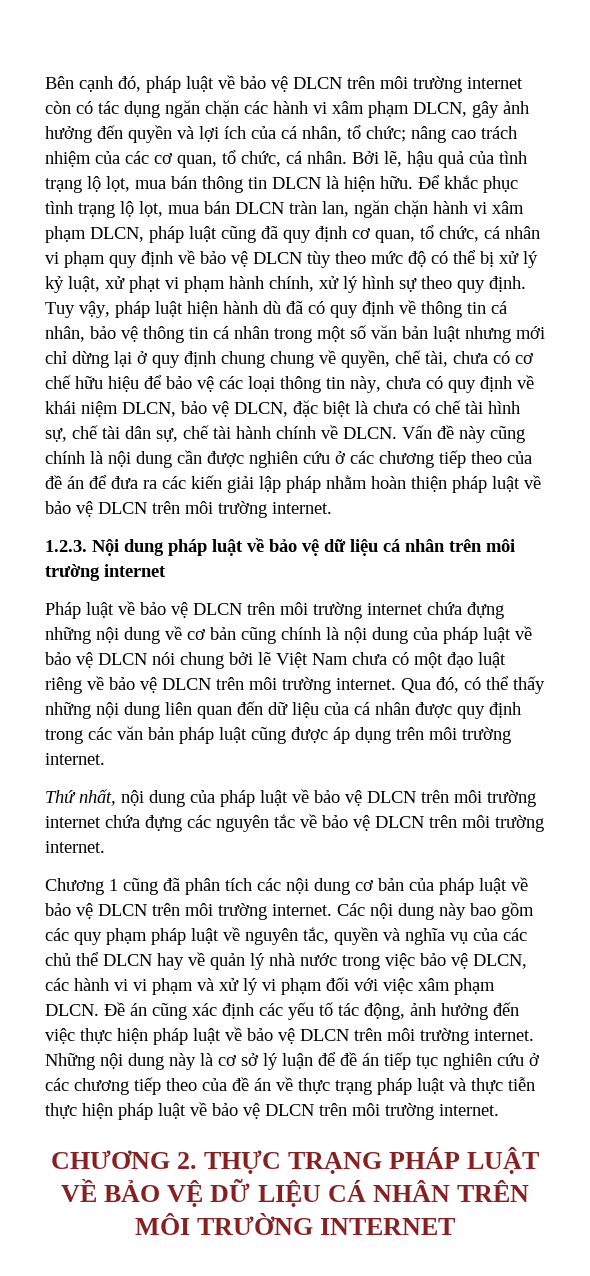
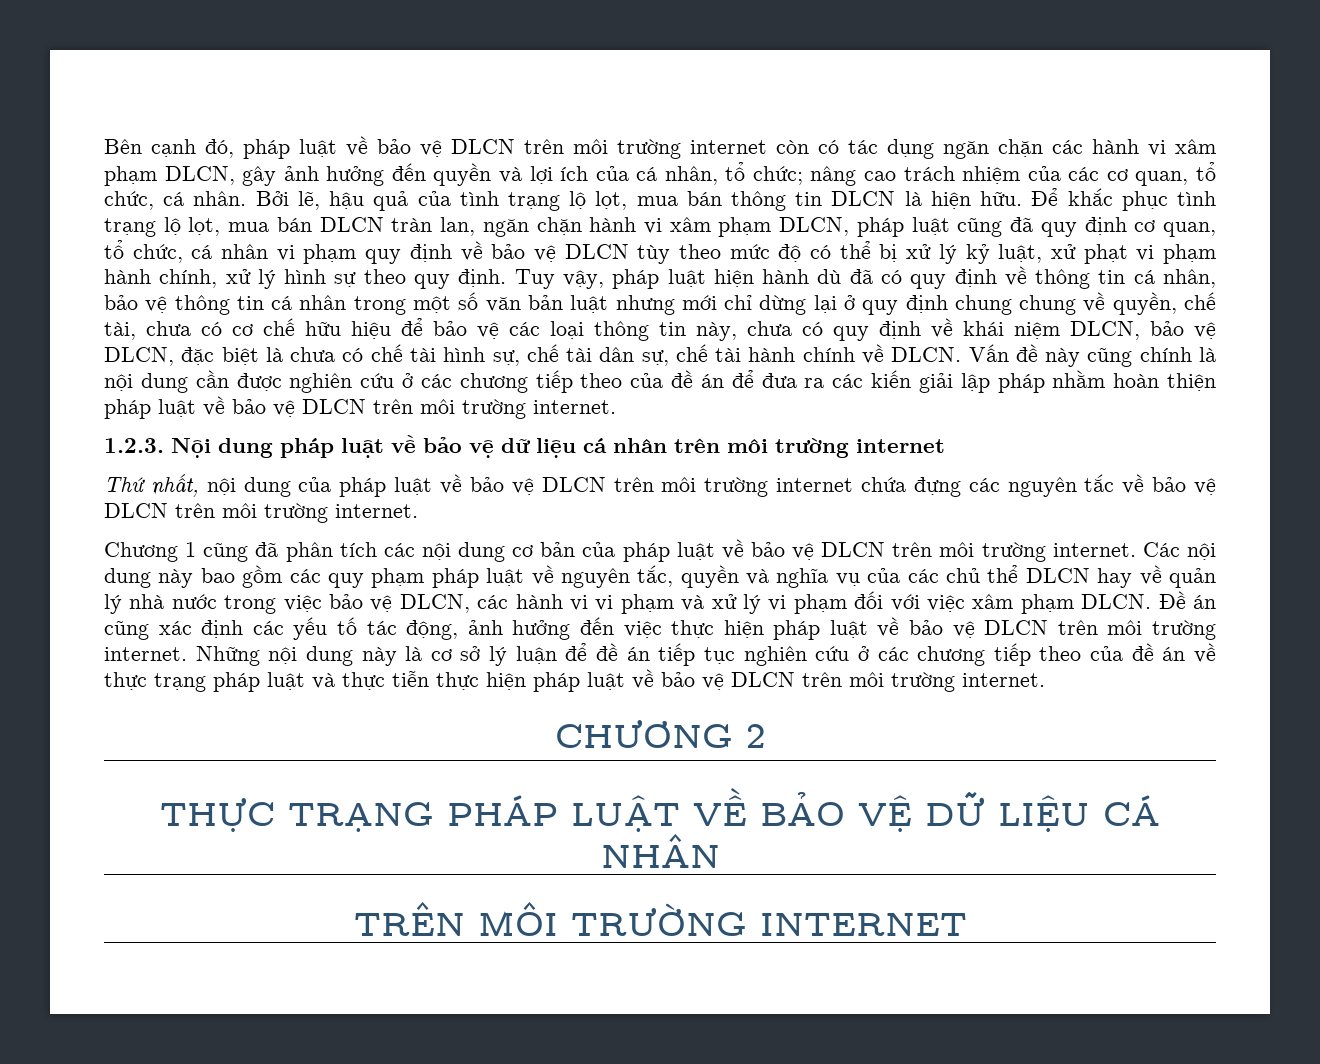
- Pháp luật về bảo vệ DLCN trên môi trường internet chứa đựng những nội dung về cơ bản cũng chính là nội dung của pháp luật về bảo vệ DLCN nói chung bởi lẽ Việt Nam chưa có một đạo luật riêng về bảo vệ DLCN trên môi trường internet. Qua đó, có thể thấy những nội dung liên quan đến dữ liệu của cá nhân được quy định trong các văn bản pháp luật cũng được áp dụng trên môi trường internet.
- CHƯƠNG 2. THỰC TRẠNG PHÁP LUẬT VỀ BẢO VỆ DỮ LIỆU CÁ NHÂN TRÊN MÔI TRƯỜNG INTERNET
+ CHƯƠNG 2
+ THỰC TRẠNG PHÁP LUẬT VỀ BẢO VỆ DỮ LIỆU CÁ NHÂN
+ TRÊN MÔI TRƯỜNG INTERNET

